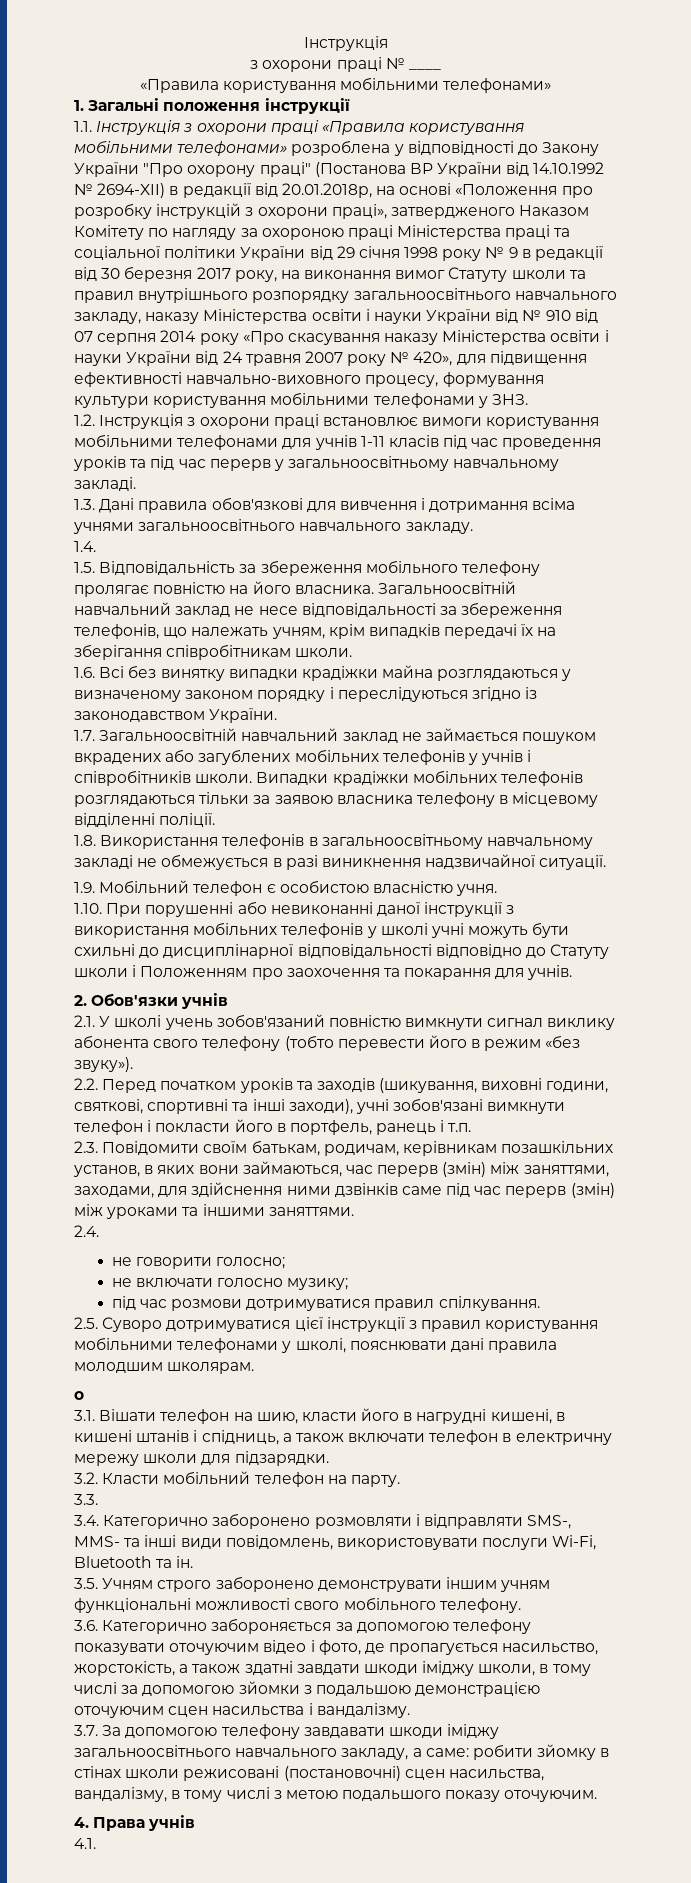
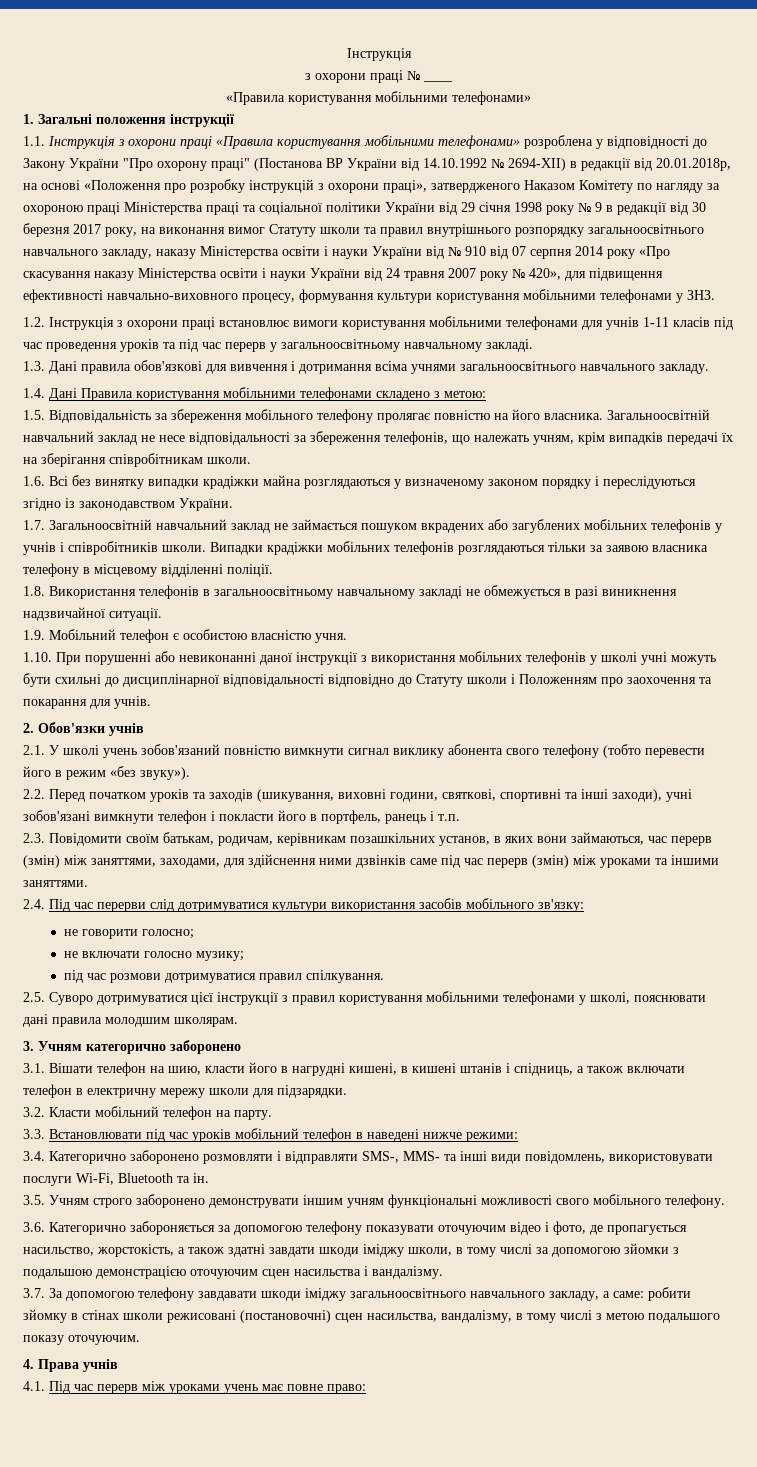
- 1.4.
+ 1.4. Дані Правила користування мобільними телефонами складено з метою:
- 2.4.
+ 2.4. Під час перерви слід дотримуватися культури використання засобів мобільного зв'язку:
- о
+ 3. Учням категорично заборонено
- 3.3.
+ 3.3. Встановлювати під час уроків мобільний телефон в наведені нижче режими:
- 4.1.
+ 4.1. Під час перерв між уроками учень має повне право:

